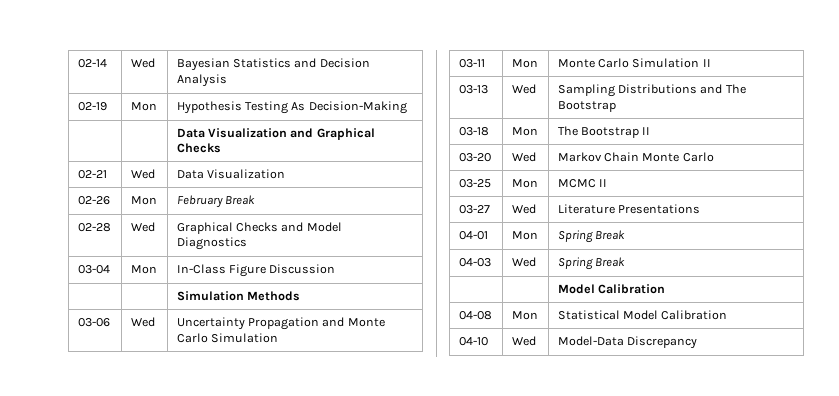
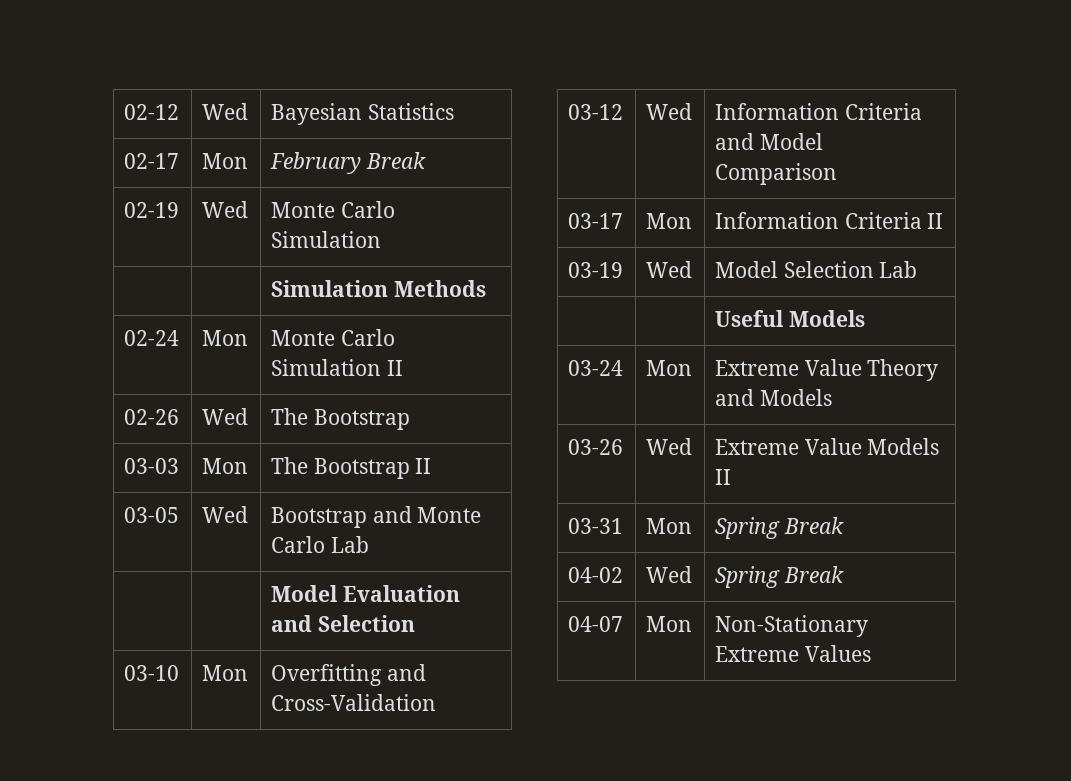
- 02-14 | Wed | Bayesian Statistics and Decision Analysis
- 02-19 | Mon | Hypothesis Testing As Decision-Making
- | | Data Visualization and Graphical Checks
- 02-21 | Wed | Data Visualization
- 02-26 | Mon | February Break
+ 02-12 | Wed | Bayesian Statistics
+ 02-17 | Mon | February Break
- 02-28 | Wed | Graphical Checks and Model Diagnostics
- 03-04 | Mon | In-Class Figure Discussion
+ 02-19 | Wed | Monte Carlo Simulation
  | | Simulation Methods
- 03-06 | Wed | Uncertainty Propagation and Monte Carlo Simulation
- 03-11 | Mon | Monte Carlo Simulation II
+ 02-24 | Mon | Monte Carlo Simulation II
- 03-13 | Wed | Sampling Distributions and The Bootstrap
+ 02-26 | Wed | The Bootstrap
- 03-18 | Mon | The Bootstrap II
+ 03-03 | Mon | The Bootstrap II
- 03-20 | Wed | Markov Chain Monte Carlo
- 03-25 | Mon | MCMC II
- 03-27 | Wed | Literature Presentations
- 04-01 | Mon | Spring Break
+ 03-05 | Wed | Bootstrap and Monte Carlo Lab
+ | | Model Evaluation and Selection
+ 03-10 | Mon | Overfitting and Cross-Validation
+ 03-12 | Wed | Information Criteria and Model Comparison
+ 03-17 | Mon | Information Criteria II
+ 03-19 | Wed | Model Selection Lab
+ | | Useful Models
+ 03-24 | Mon | Extreme Value Theory and Models
+ 03-26 | Wed | Extreme Value Models II
+ 03-31 | Mon | Spring Break
- 04-03 | Wed | Spring Break
+ 04-02 | Wed | Spring Break
- | | Model Calibration
- 04-08 | Mon | Statistical Model Calibration
- 04-10 | Wed | Model-Data Discrepancy
+ 04-07 | Mon | Non-Stationary Extreme Values

